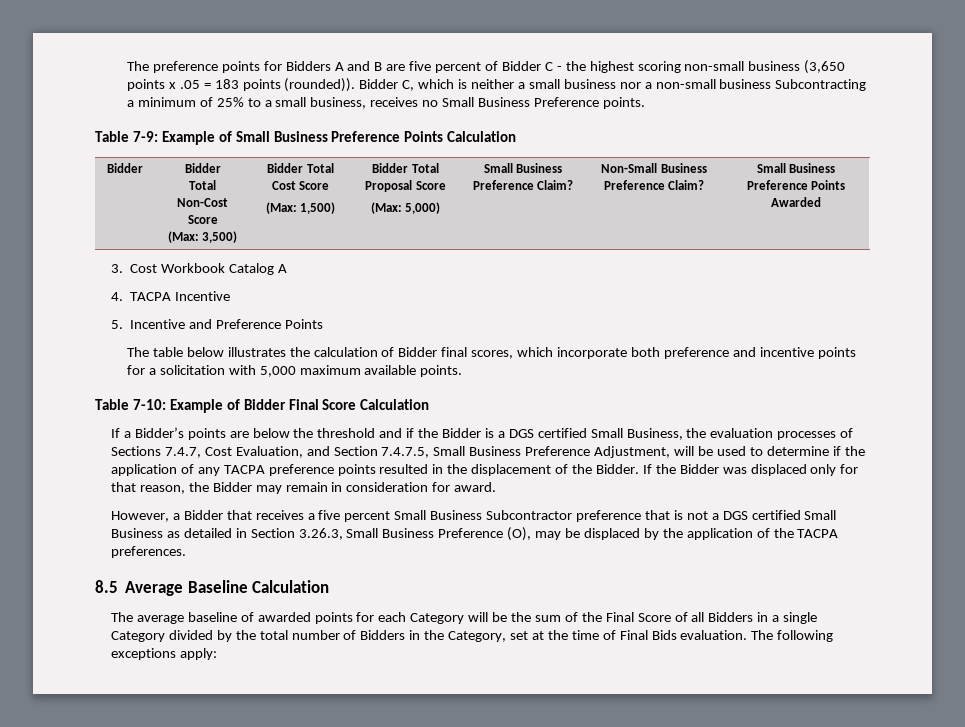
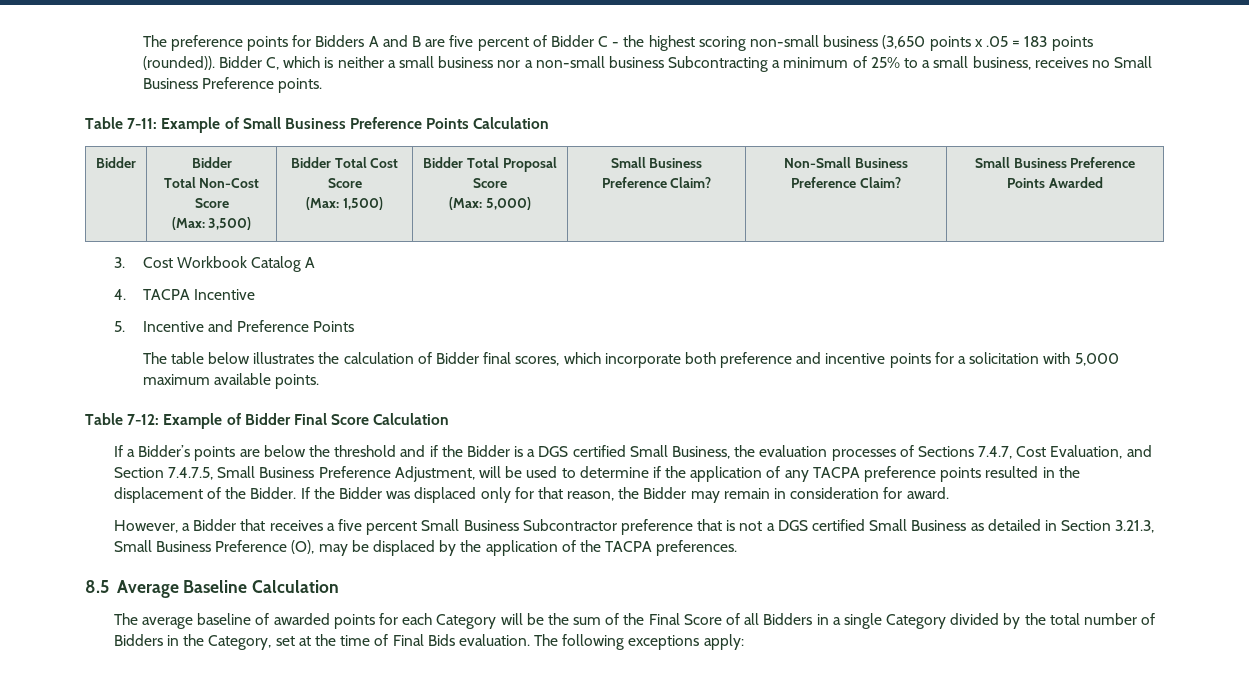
- Table 7-9: Example of Small Business Preference Points Calculation
+ Table 7-11: Example of Small Business Preference Points Calculation
- Table 7-10: Example of Bidder Final Score Calculation
+ Table 7-12: Example of Bidder Final Score Calculation
- However, a Bidder that receives a five percent Small Business Subcontractor preference that is not a DGS certified Small Business as detailed in Section 3.26.3, Small Business Preference (O), may be displaced by the application of the TACPA preferences.
+ However, a Bidder that receives a five percent Small Business Subcontractor preference that is not a DGS certified Small Business as detailed in Section 3.21.3, Small Business Preference (O), may be displaced by the application of the TACPA preferences.

